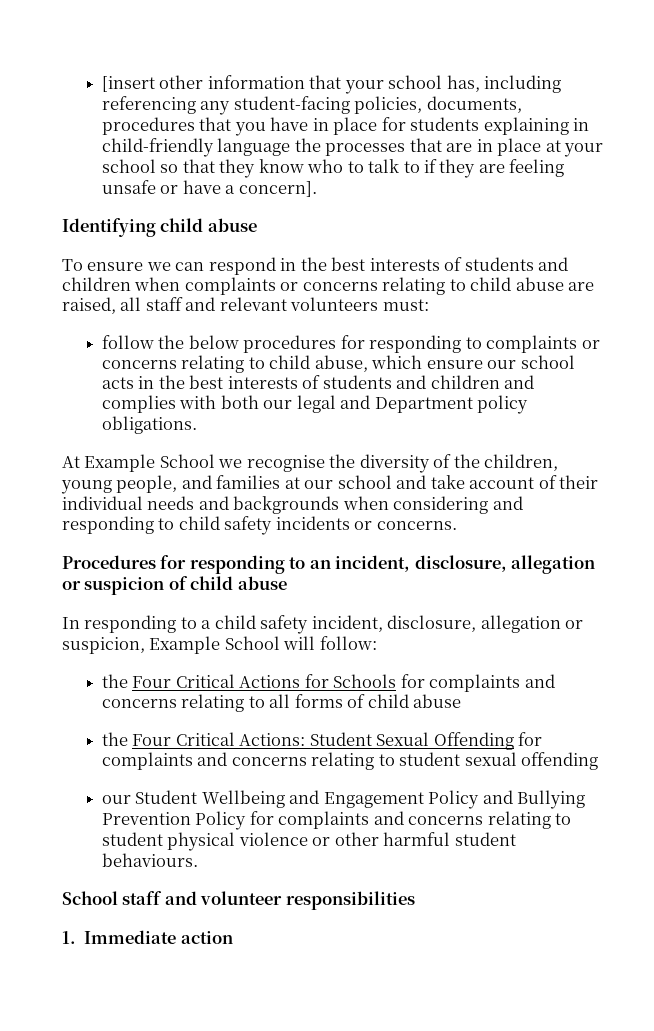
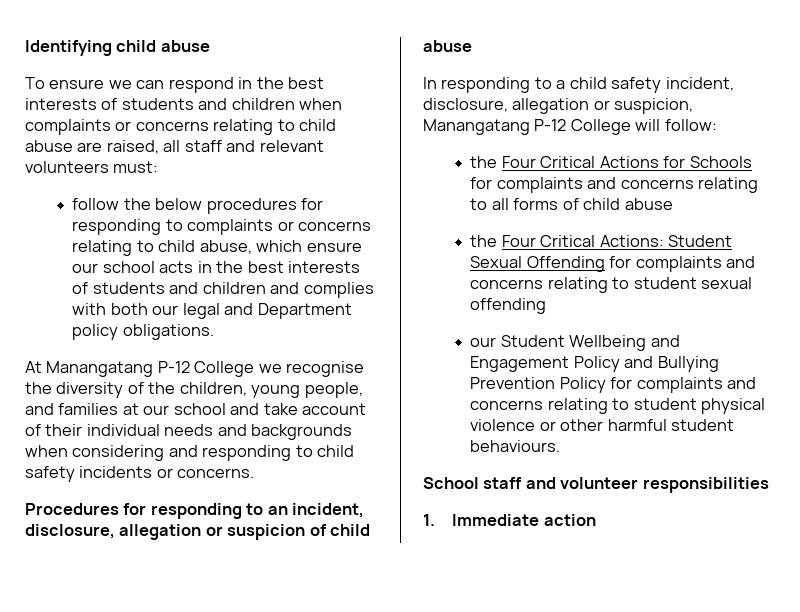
- [insert other information that your school has, including referencing any student-facing policies, documents, procedures that you have in place for students explaining in child-friendly language the processes that are in place at your school so that they know who to talk to if they are feeling unsafe or have a concern].
- At Example School we recognise the diversity of the children, young people, and families at our school and take account of their individual needs and backgrounds when considering and responding to child safety incidents or concerns.
+ At Manangatang P-12 College we recognise the diversity of the children, young people, and families at our school and take account of their individual needs and backgrounds when considering and responding to child safety incidents or concerns.
- In responding to a child safety incident, disclosure, allegation or suspicion, Example School will follow:
+ In responding to a child safety incident, disclosure, allegation or suspicion, Manangatang P-12 College will follow:

